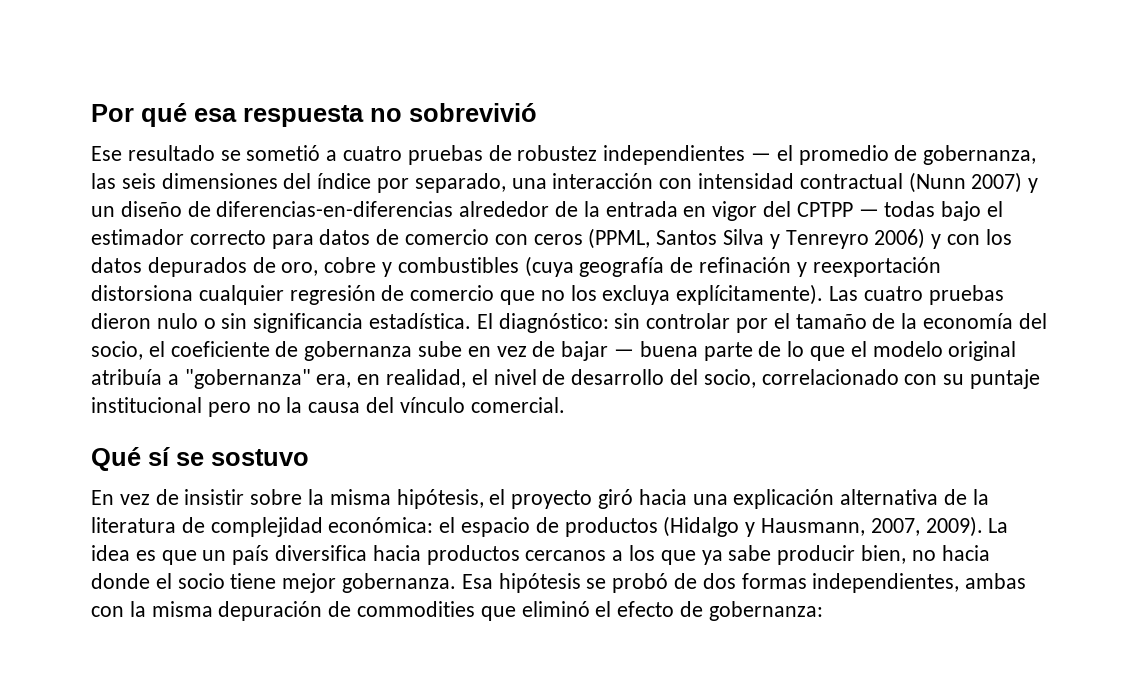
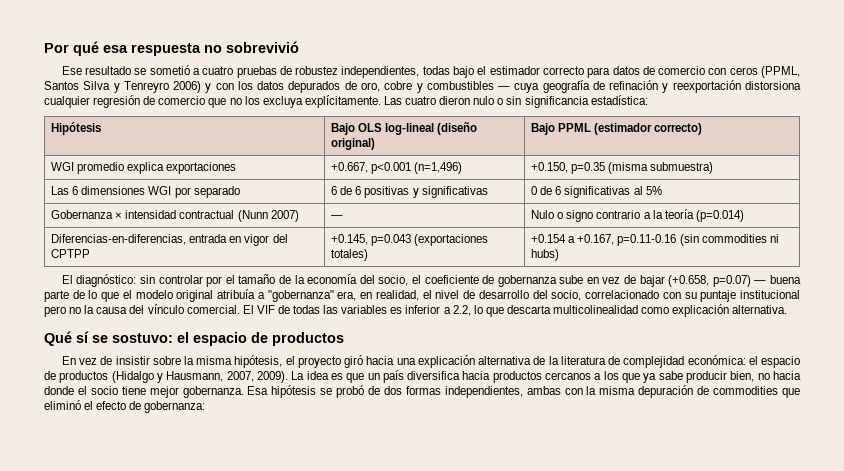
- Ese resultado se sometió a cuatro pruebas de robustez independientes — el promedio de gobernanza, las seis dimensiones del índice por separado, una interacción con intensidad contractual (Nunn 2007) y un diseño de diferencias-en-diferencias alrededor de la entrada en vigor del CPTPP — todas bajo el estimador correcto para datos de comercio con ceros (PPML, Santos Silva y Tenreyro 2006) y con los datos depurados de oro, cobre y combustibles (cuya geografía de refinación y reexportación distorsiona cualquier regresión de comercio que no los excluya explícitamente).
+ Ese resultado se sometió a cuatro pruebas de robustez independientes, todas bajo el estimador correcto para datos de comercio con ceros (PPML, Santos Silva y Tenreyro 2006) y con los datos depurados de oro, cobre y combustibles — cuya geografía de refinación y reexportación distorsiona cualquier regresión de comercio que no los excluya explícitamente.
- Las cuatro pruebas dieron nulo o sin significancia estadística. El diagnóstico:
+ Las cuatro dieron nulo o sin significancia estadística:
+ Hipótesis | Bajo OLS log-lineal (diseño original) | Bajo PPML (estimador correcto)
+ WGI promedio explica exportaciones | +0.667, p<0.001 (n=1,496) | +0.150, p=0.35 (misma submuestra)
+ Las 6 dimensiones WGI por separado | 6 de 6 positivas y significativas | 0 de 6 significativas al 5%
+ Gobernanza × intensidad contractual (Nunn 2007) | — | Nulo o signo contrario a la teoría (p=0.014)
+ Diferencias-en-diferencias, entrada en vigor del CPTPP | +0.145, p=0.043 (exportaciones totales) | +0.154 a +0.167, p=0.11-0.16 (sin commodities ni hubs)
+ El diagnóstico:
- sin controlar por el tamaño de la economía del socio, el coeficiente de gobernanza sube en vez de bajar — buena parte de lo que el modelo original atribuía a "gobernanza" era, en realidad, el nivel de desarrollo del socio, correlacionado con su puntaje institucional pero no la causa del vínculo comercial.
- Qué sí se sostuvo
+ sin controlar por el tamaño de la economía del socio, el coeficiente de gobernanza sube en vez de bajar (+0.658, p=0.07) — buena parte de lo que el modelo original atribuía a "gobernanza" era, en realidad, el nivel de desarrollo del socio, correlacionado con su puntaje institucional pero no la causa del vínculo comercial. El VIF de todas las variables es inferior a 2.2, lo que descarta multicolinealidad como explicación alternativa.
+ Qué sí se sostuvo: el espacio de productos

